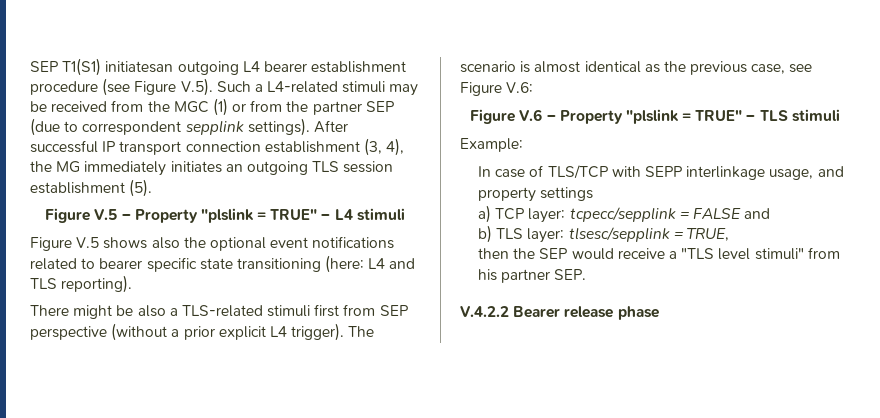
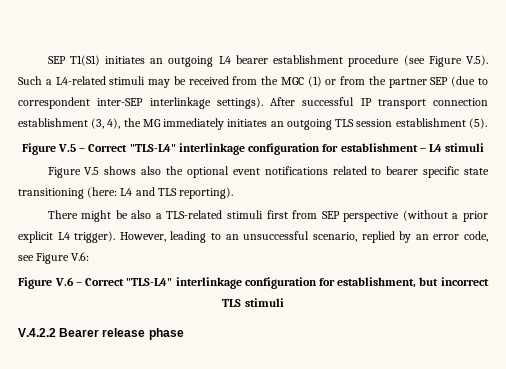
- SEP T1(S1) initiatesan outgoing L4 bearer establishment procedure (see Figure V.5). Such a L4-related stimuli may be received from the MGC (1) or from the partner SEP (due to correspondent sepplink settings).
+ SEP T1(S1) initiates an outgoing L4 bearer establishment procedure (see Figure V.5). Such a L4-related stimuli may be received from the MGC (1) or from the partner SEP (due to correspondent inter-SEP interlinkage settings).
- Figure V.5 – Property "plslink = TRUE" – L4 stimuli
+ Figure V.5 – Correct "TLS-L4" interlinkage configuration for establishment – L4 stimuli
- The scenario is almost identical as the previous case, see Figure V.6:
+ However, leading to an unsuccessful scenario, replied by an error code, see Figure V.6:
- Figure V.6 – Property "plslink = TRUE" – TLS stimuli
- Example:
- In case of TLS/TCP with SEPP interlinkage usage, and property settings
- a) TCP layer: tcpecc/sepplink = FALSE and
- b) TLS layer: tlsesc/sepplink = TRUE,
- then the SEP would receive a "TLS level stimuli" from his partner SEP.
+ Figure V.6 – Correct "TLS-L4" interlinkage configuration for establishment, but incorrect TLS stimuli

